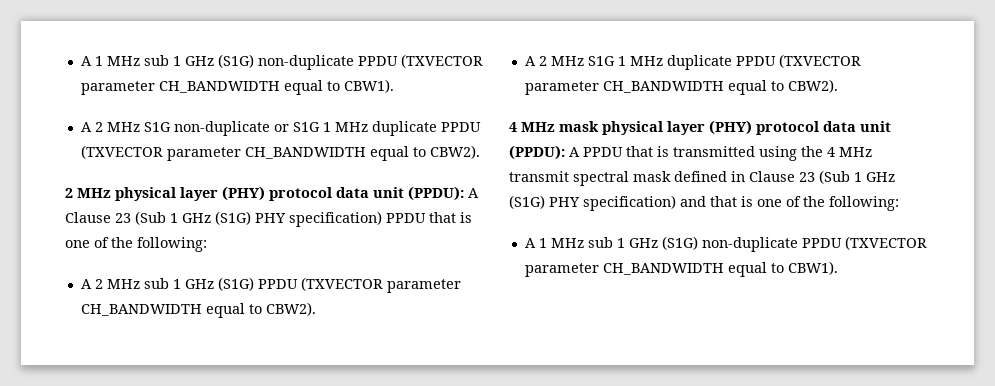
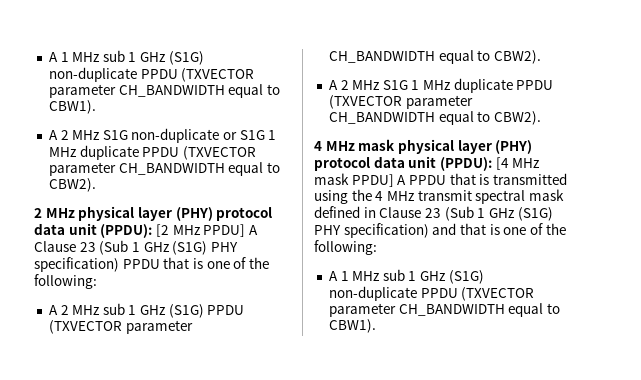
- 2 MHz physical layer (PHY) protocol data unit (PPDU): A Clause 23 (Sub 1 GHz (S1G) PHY specification) PPDU that is one of the following:
+ 2 MHz physical layer (PHY) protocol data unit (PPDU): [2 MHz PPDU] A Clause 23 (Sub 1 GHz (S1G) PHY specification) PPDU that is one of the following:
- 4 MHz mask physical layer (PHY) protocol data unit (PPDU): A PPDU that is transmitted using the 4 MHz transmit spectral mask defined in Clause 23 (Sub 1 GHz (S1G) PHY specification) and that is one of the following:
+ 4 MHz mask physical layer (PHY) protocol data unit (PPDU): [4 MHz mask PPDU] A PPDU that is transmitted using the 4 MHz transmit spectral mask defined in Clause 23 (Sub 1 GHz (S1G) PHY specification) and that is one of the following:

